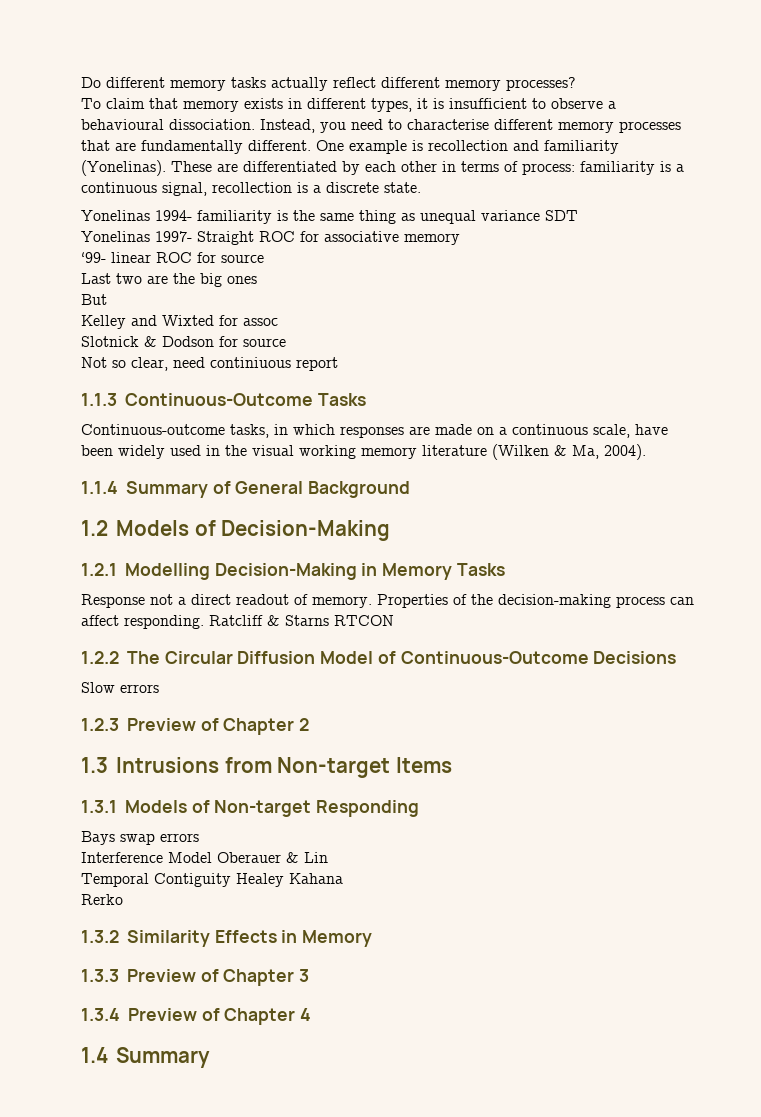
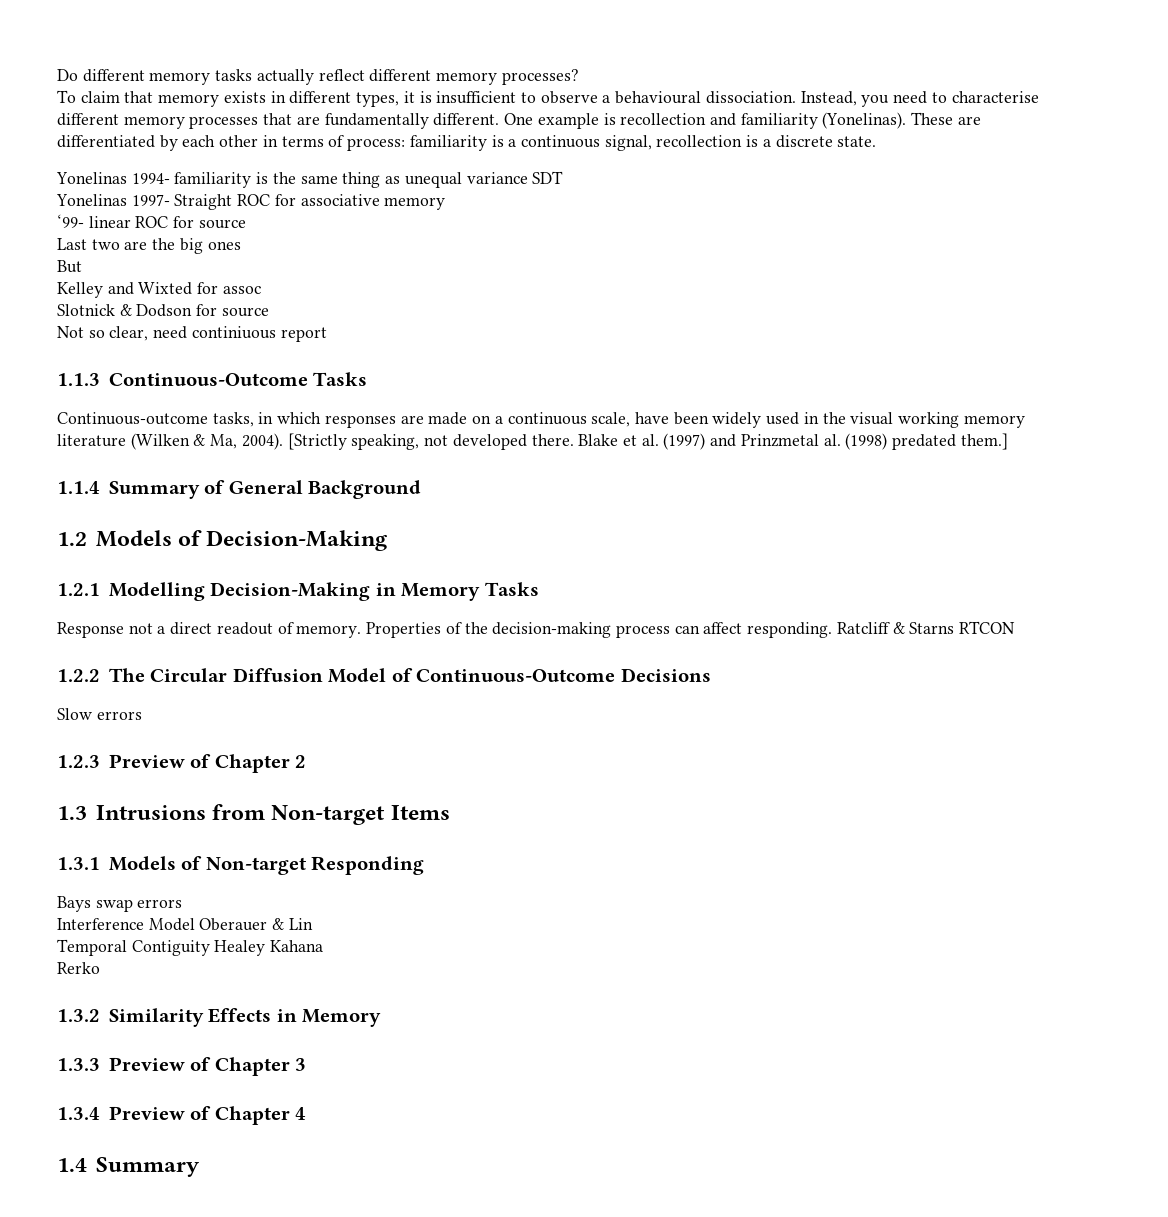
+ [Strictly speaking, not developed there. Blake et al. (1997) and Prinzmetal al. (1998) predated them.]

